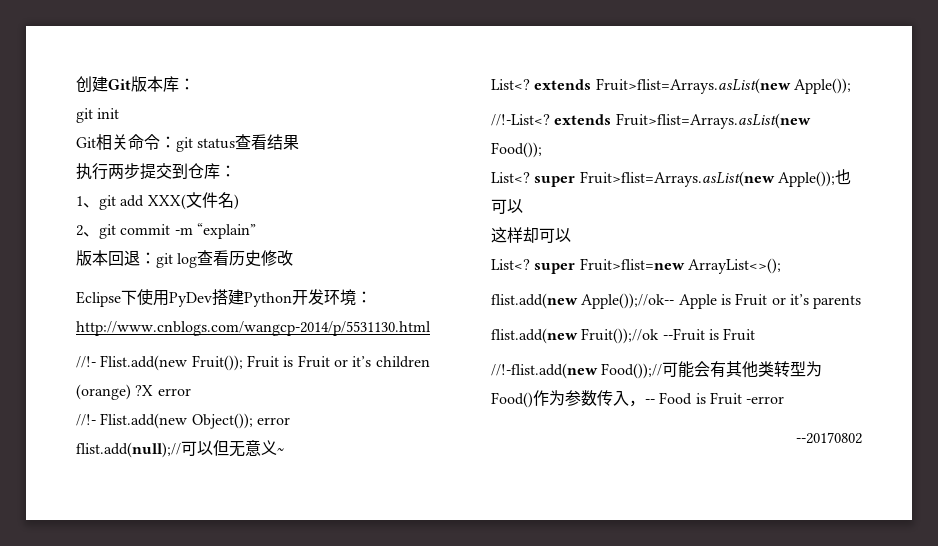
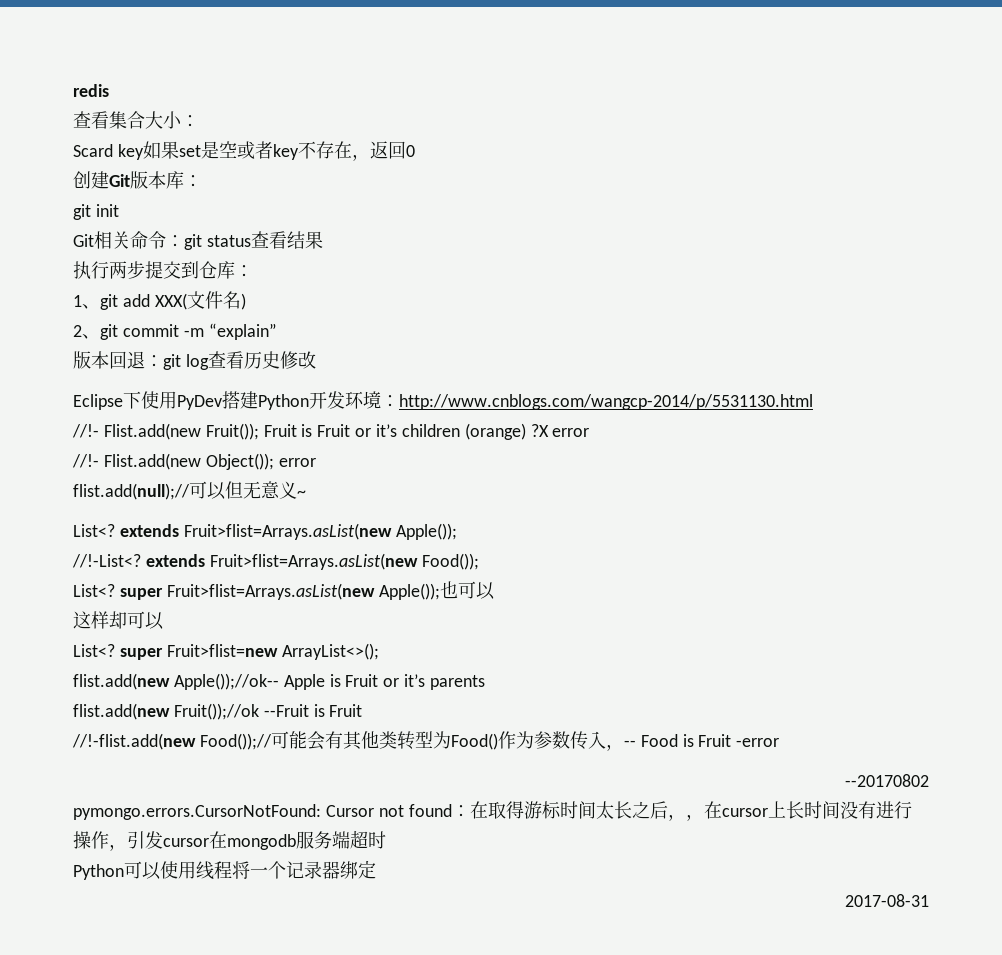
+ redis
+ 查看集合大小：
+ Scard key如果set是空或者key不存在，返回0
+ pymongo.errors.CursorNotFound: Cursor not found：在取得游标时间太长之后，，在cursor上长时间没有进行操作，引发cursor在mongodb服务端超时
+ Python可以使用线程将一个记录器绑定
+ 2017-08-31

